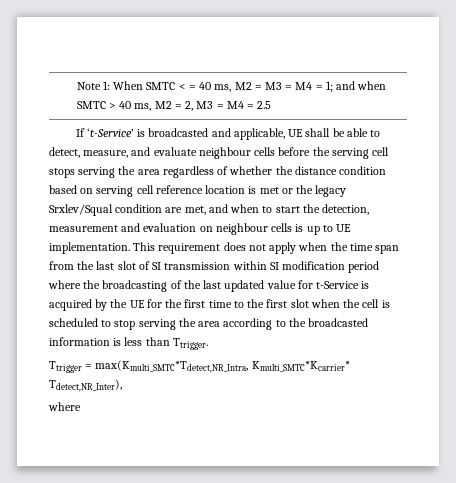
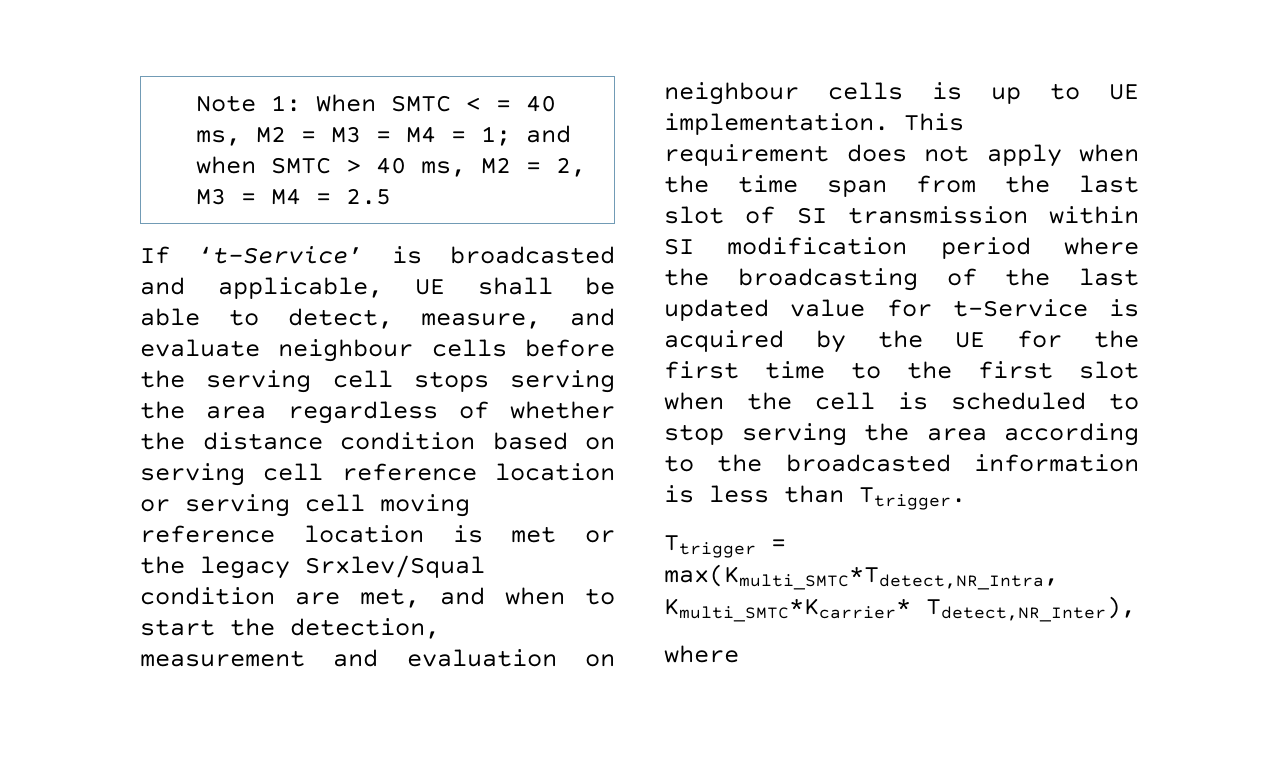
- If ‘t-Service’ is broadcasted and applicable, UE shall be able to detect, measure, and evaluate neighbour cells before the serving cell stops serving the area regardless of whether the distance condition based on serving cell reference location is met or the legacy Srxlev/Squal condition are met, and when to start the detection, measurement and evaluation on neighbour cells is up to UE implementation.
+ If ‘t-Service’ is broadcasted and applicable, UE shall be able to detect, measure, and evaluate neighbour cells before the serving cell stops serving the area regardless of whether the distance condition based on serving cell reference location or serving cell moving reference location is met or the legacy Srxlev/Squal condition are met, and when to start the detection, measurement and evaluation on neighbour cells is up to UE implementation.

